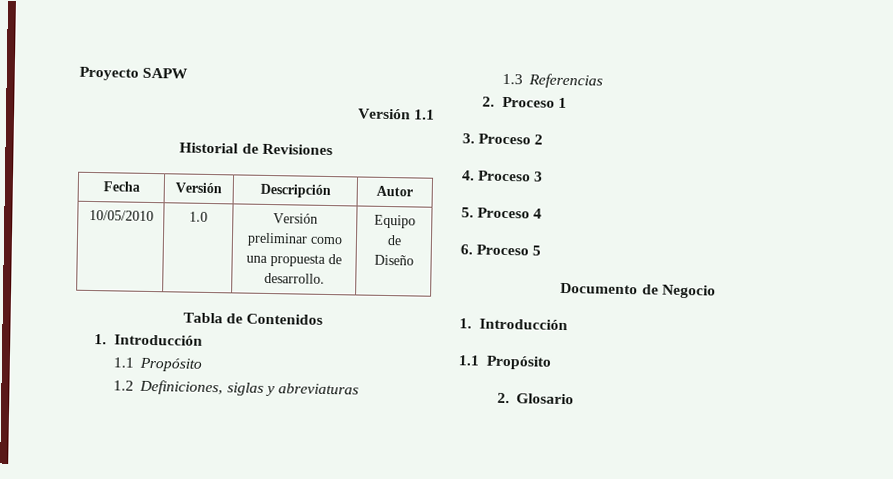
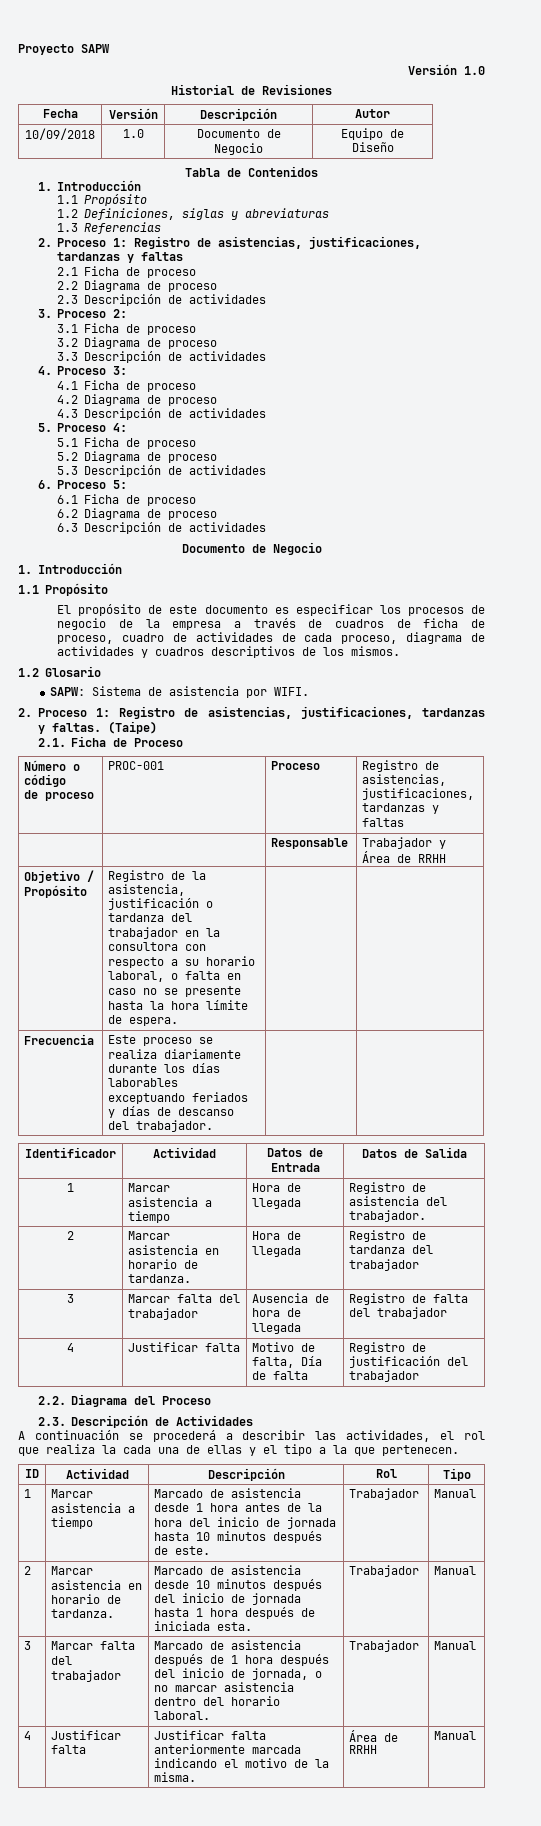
- Versión 1.1
+ Versión 1.0
- 10/05/2010 | 1.0 | Versión preliminar como una propuesta de desarrollo. | Equipo de Diseño
+ 10/09/2018 | 1.0 | Documento de Negocio | Equipo de Diseño
- 2. Proceso 1
- 3. Proceso 2
- 4. Proceso 3
- 5. Proceso 4
- 6. Proceso 5
+ 2. Proceso 1: Registro de asistencias, justificaciones, tardanzas y faltas
+ 2.1 Ficha de proceso
+ 2.2 Diagrama de proceso
+ 2.3 Descripción de actividades
+ 3. Proceso 2:
+ 3.1 Ficha de proceso
+ 3.2 Diagrama de proceso
+ 3.3 Descripción de actividades
+ 4. Proceso 3:
+ 4.1 Ficha de proceso
+ 4.2 Diagrama de proceso
+ 4.3 Descripción de actividades
+ 5. Proceso 4:
+ 5.1 Ficha de proceso
+ 5.2 Diagrama de proceso
+ 5.3 Descripción de actividades
+ 6. Proceso 5:
+ 6.1 Ficha de proceso
+ 6.2 Diagrama de proceso
+ 6.3 Descripción de actividades
- 2. Glosario
+ El propósito de este documento es especificar los procesos de negocio de la empresa a través de cuadros de ficha de proceso, cuadro de actividades de cada proceso, diagrama de actividades y cuadros descriptivos de los mismos.
+ 1.2 Glosario
+ SAPW: Sistema de asistencia por WIFI.
+ 2. Proceso 1: Registro de asistencias, justificaciones, tardanzas y faltas. (Taipe)
+ 2.1. Ficha de Proceso
+ Número o código
+ de proceso | PROC-001 | Proceso | Registro de asistencias, justificaciones, tardanzas y faltas
+ | | Responsable | Trabajador y Área de RRHH
+ Objetivo / Propósito | Registro de la asistencia, justificación o tardanza del trabajador en la consultora con respecto a su horario laboral, o falta en caso no se presente hasta la hora límite de espera. | |
+ Frecuencia | Este proceso se realiza diariamente durante los días laborables exceptuando feriados y días de descanso del trabajador. | |
+ Identificador | Actividad | Datos de Entrada | Datos de Salida
+ 1 | Marcar asistencia a tiempo | Hora de llegada | Registro de asistencia del trabajador.
+ 2 | Marcar asistencia en horario de tardanza. | Hora de llegada | Registro de tardanza del trabajador
+ 3 | Marcar falta del trabajador | Ausencia de hora de llegada | Registro de falta del trabajador
+ 4 | Justificar falta | Motivo de falta, Día de falta | Registro de justificación del trabajador
+ 2.2. Diagrama del Proceso
+ 2.3. Descripción de Actividades
+ A continuación se procederá a describir las actividades, el rol que realiza la cada una de ellas y el tipo a la que pertenecen.
+ ID | Actividad | Descripción | Rol | Tipo
+ 1 | Marcar asistencia a tiempo | Marcado de asistencia desde 1 hora antes de la hora del inicio de jornada hasta 10 minutos después de este. | Trabajador | Manual
+ 2 | Marcar asistencia en horario de tardanza. | Marcado de asistencia desde 10 minutos después del inicio de jornada hasta 1 hora después de iniciada esta. | Trabajador | Manual
+ 3 | Marcar falta del trabajador | Marcado de asistencia después de 1 hora después del inicio de jornada, o no marcar asistencia dentro del horario laboral. | Trabajador | Manual
+ 4 | Justificar falta | Justificar falta anteriormente marcada indicando el motivo de la misma. | Área de RRHH | Manual

